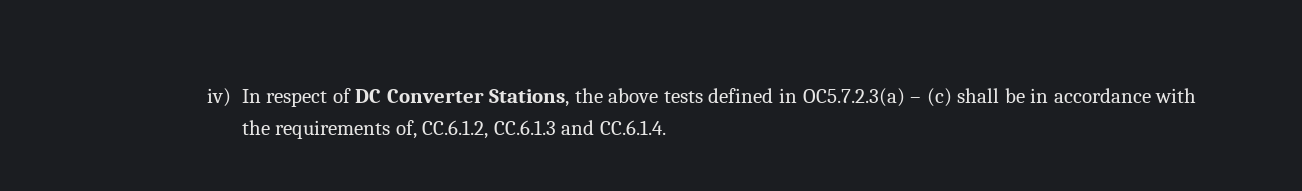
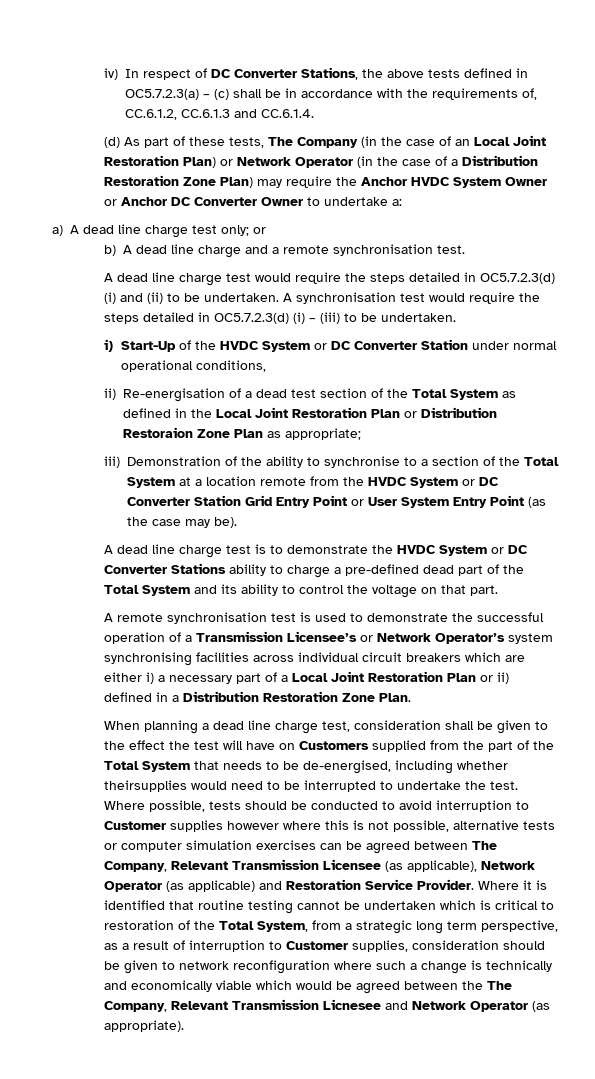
+ (d) As part of these tests, The Company (in the case of an Local Joint Restoration Plan) or Network Operator (in the case of a Distribution Restoration Zone Plan) may require the Anchor HVDC System Owner or Anchor DC Converter Owner to undertake a:
+ a) A dead line charge test only; or
+ b) A dead line charge and a remote synchronisation test.
+ A dead line charge test would require the steps detailed in OC5.7.2.3(d) (i) and (ii) to be undertaken. A synchronisation test would require the steps detailed in OC5.7.2.3(d) (i) – (iii) to be undertaken.
+ i) Start-Up of the HVDC System or DC Converter Station under normal operational conditions,
+ ii) Re-energisation of a dead test section of the Total System as defined in the Local Joint Restoration Plan or Distribution Restoraion Zone Plan as appropriate;
+ iii) Demonstration of the ability to synchronise to a section of the Total System at a location remote from the HVDC System or DC Converter Station Grid Entry Point or User System Entry Point (as the case may be).
+ A dead line charge test is to demonstrate the HVDC System or DC Converter Stations ability to charge a pre-defined dead part of the Total System and its ability to control the voltage on that part.
+ A remote synchronisation test is used to demonstrate the successful operation of a Transmission Licensee’s or Network Operator’s system synchronising facilities across individual circuit breakers which are either i) a necessary part of a Local Joint Restoration Plan or ii) defined in a Distribution Restoration Zone Plan.
+ When planning a dead line charge test, consideration shall be given to the effect the test will have on Customers supplied from the part of the Total System that needs to be de-energised, including whether theirsupplies would need to be interrupted to undertake the test. Where possible, tests should be conducted to avoid interruption to Customer supplies however where this is not possible, alternative tests or computer simulation exercises can be agreed between The Company, Relevant Transmission Licensee (as applicable), Network Operator (as applicable) and Restoration Service Provider. Where it is identified that routine testing cannot be undertaken which is critical to restoration of the Total System, from a strategic long term perspective, as a result of interruption to Customer supplies, consideration should be given to network reconfiguration where such a change is technically and economically viable which would be agreed between the The Company, Relevant Transmission Licnesee and Network Operator (as appropriate).

